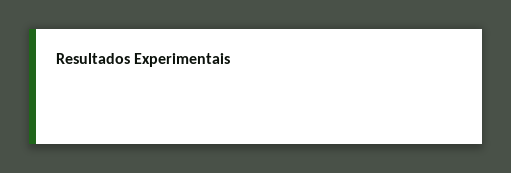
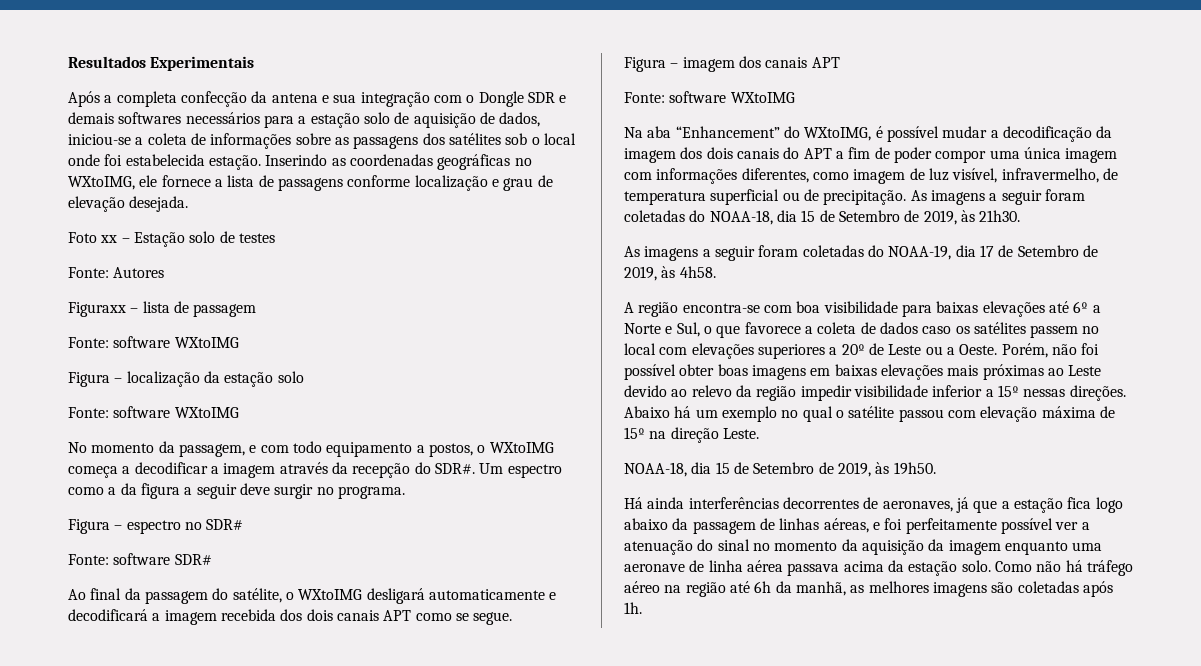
+ Após a completa confecção da antena e sua integração com o Dongle SDR e demais softwares necessários para a estação solo de aquisição de dados, iniciou-se a coleta de informações sobre as passagens dos satélites sob o local onde foi estabelecida estação. Inserindo as coordenadas geográficas no WXtoIMG, ele fornece a lista de passagens conforme localização e grau de elevação desejada.
+ Foto xx – Estação solo de testes
+ Fonte: Autores
+ Figuraxx – lista de passagem
+ Fonte: software WXtoIMG
+ Figura – localização da estação solo
+ Fonte: software WXtoIMG
+ No momento da passagem, e com todo equipamento a postos, o WXtoIMG começa a decodificar a imagem através da recepção do SDR#. Um espectro como a da figura a seguir deve surgir no programa.
+ Figura – espectro no SDR#
+ Fonte: software SDR#
+ Ao final da passagem do satélite, o WXtoIMG desligará automaticamente e decodificará a imagem recebida dos dois canais APT como se segue.
+ Figura – imagem dos canais APT
+ Fonte: software WXtoIMG
+ Na aba “Enhancement” do WXtoIMG, é possível mudar a decodificação da imagem dos dois canais do APT a fim de poder compor uma única imagem com informações diferentes, como imagem de luz visível, infravermelho, de temperatura superficial ou de precipitação. As imagens a seguir foram coletadas do NOAA-18, dia 15 de Setembro de 2019, às 21h30.
+ As imagens a seguir foram coletadas do NOAA-19, dia 17 de Setembro de 2019, às 4h58.
+ A região encontra-se com boa visibilidade para baixas elevações até 6º a Norte e Sul, o que favorece a coleta de dados caso os satélites passem no local com elevações superiores a 20º de Leste ou a Oeste. Porém, não foi possível obter boas imagens em baixas elevações mais próximas ao Leste devido ao relevo da região impedir visibilidade inferior a 15º nessas direções. Abaixo há um exemplo no qual o satélite passou com elevação máxima de 15º na direção Leste.
+ NOAA-18, dia 15 de Setembro de 2019, às 19h50.
+ Há ainda interferências decorrentes de aeronaves, já que a estação fica logo abaixo da passagem de linhas aéreas, e foi perfeitamente possível ver a atenuação do sinal no momento da aquisição da imagem enquanto uma aeronave de linha aérea passava acima da estação solo. Como não há tráfego aéreo na região até 6h da manhã, as melhores imagens são coletadas após 1h.

